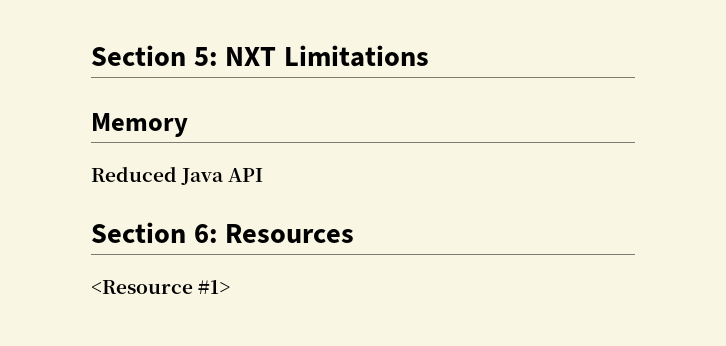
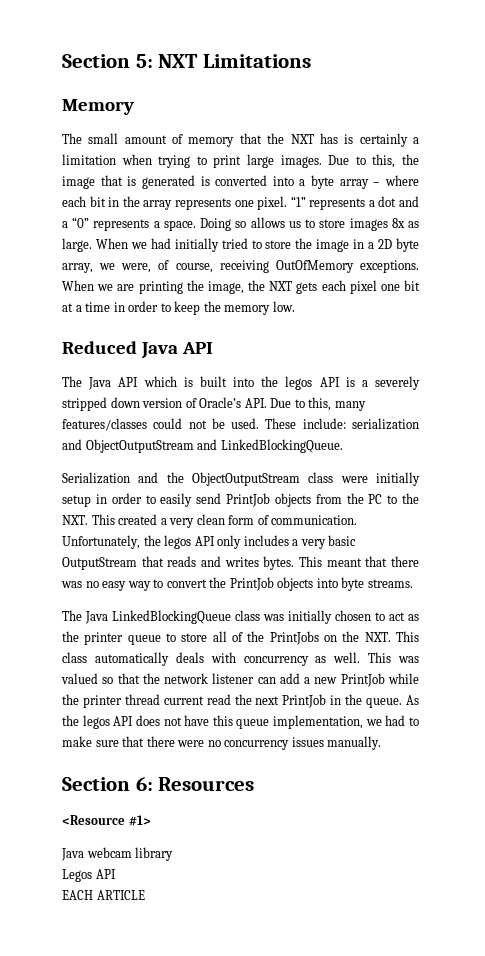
+ The small amount of memory that the NXT has is certainly a limitation when trying to print large images. Due to this, the image that is generated is converted into a byte array – where each bit in the array represents one pixel. “1” represents a dot and a “0” represents a space. Doing so allows us to store images 8x as large. When we had initially tried to store the image in a 2D byte array, we were, of course, receiving OutOfMemory exceptions. When we are printing the image, the NXT gets each pixel one bit at a time in order to keep the memory low.
  Reduced Java API
+ The Java API which is built into the legos API is a severely stripped down version of Oracle’s API. Due to this, many features/classes could not be used. These include: serialization and ObjectOutputStream and LinkedBlockingQueue.
+ Serialization and the ObjectOutputStream class were initially setup in order to easily send PrintJob objects from the PC to the NXT. This created a very clean form of communication. Unfortunately, the legos API only includes a very basic OutputStream that reads and writes bytes. This meant that there was no easy way to convert the PrintJob objects into byte streams.
+ The Java LinkedBlockingQueue class was initially chosen to act as the printer queue to store all of the PrintJobs on the NXT. This class automatically deals with concurrency as well. This was valued so that the network listener can add a new PrintJob while the printer thread current read the next PrintJob in the queue. As the legos API does not have this queue implementation, we had to make sure that there were no concurrency issues manually.
+ Java webcam library
+ Legos API
+ EACH ARTICLE

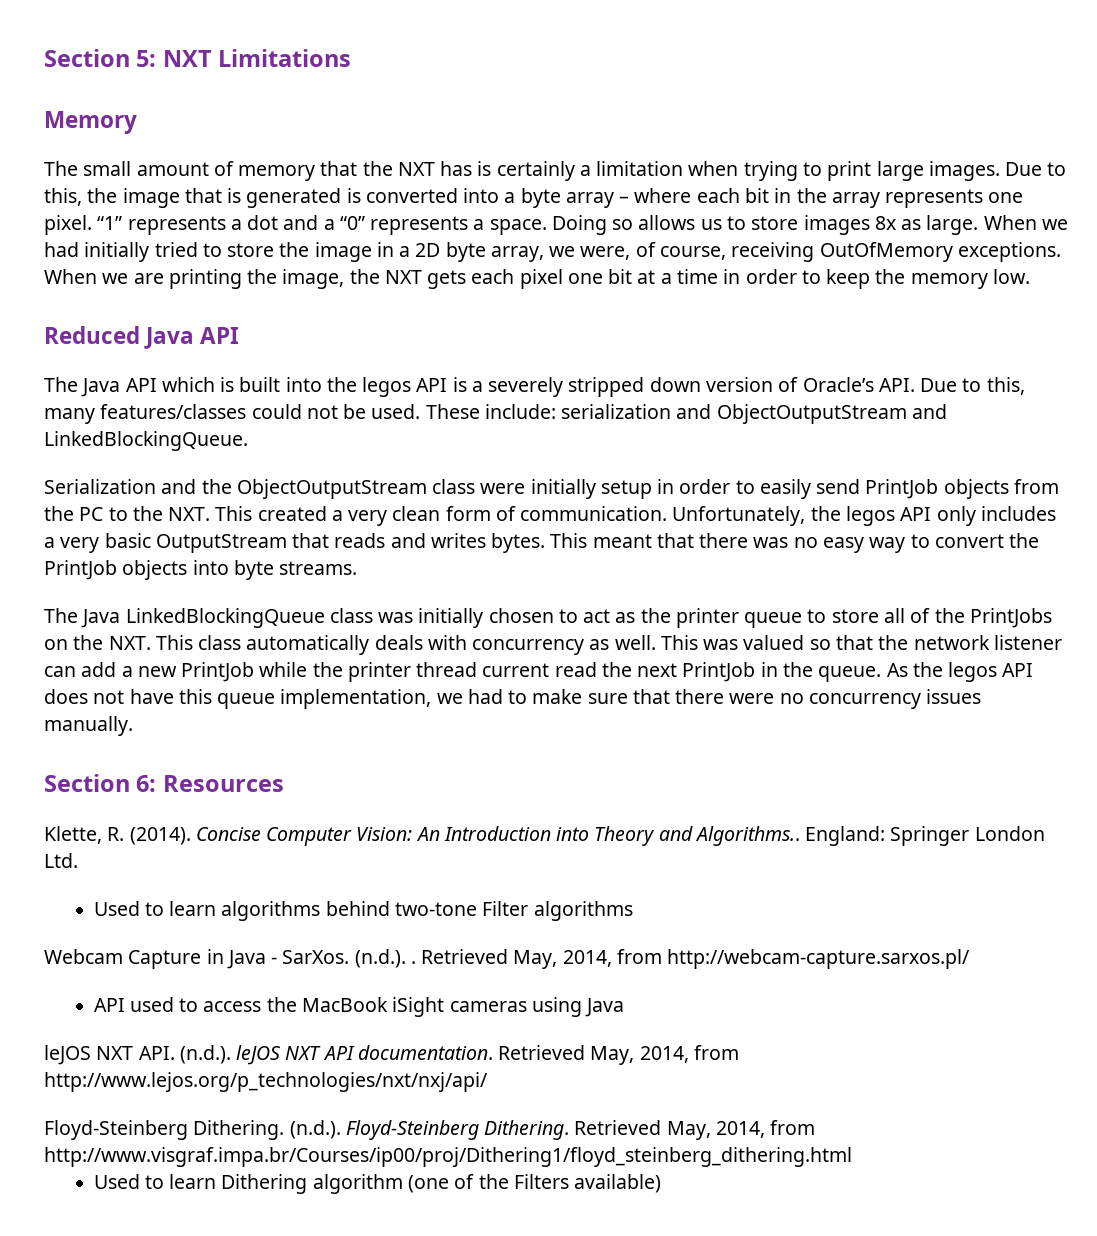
- <Resource #1>
- Java webcam library
- Legos API
- EACH ARTICLE
+ Klette, R. (2014). Concise Computer Vision: An Introduction into Theory and Algorithms.. England: Springer London Ltd.
+ Used to learn algorithms behind two-tone Filter algorithms
+ Webcam Capture in Java - SarXos. (n.d.). . Retrieved May, 2014, from http://webcam-capture.sarxos.pl/
+ API used to access the MacBook iSight cameras using Java
+ leJOS NXT API. (n.d.). leJOS NXT API documentation. Retrieved May, 2014, from http://www.lejos.org/p_technologies/nxt/nxj/api/
+ Floyd-Steinberg Dithering. (n.d.). Floyd-Steinberg Dithering. Retrieved May, 2014, from http://www.visgraf.impa.br/Courses/ip00/proj/Dithering1/floyd_steinberg_dithering.html
+ Used to learn Dithering algorithm (one of the Filters available)

